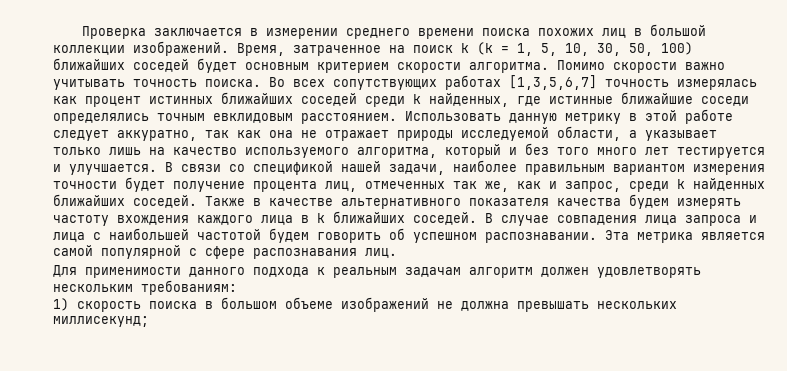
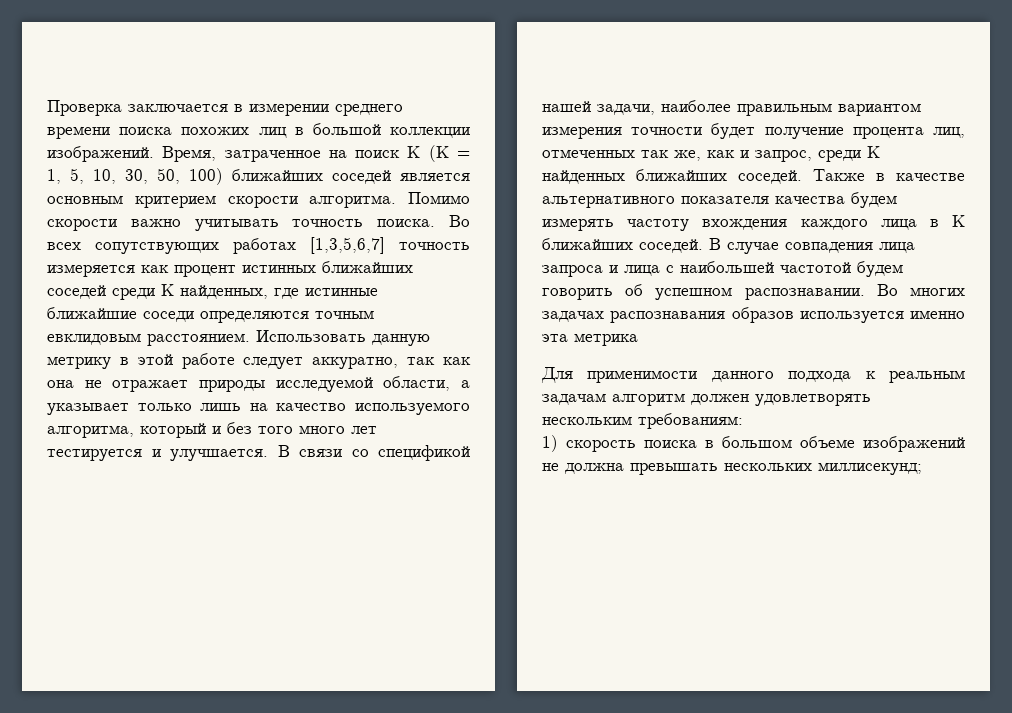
- Время, затраченное на поиск k (k = 1, 5, 10, 30, 50, 100) ближайших соседей будет основным критерием скорости алгоритма.
+ Время, затраченное на поиск K (K = 1, 5, 10, 30, 50, 100) ближайших соседей является основным критерием скорости алгоритма.
- Во всех сопутствующих работах [1,3,5,6,7] точность измерялась как процент истинных ближайших соседей среди k найденных, где истинные ближайшие соседи определялись точным евклидовым расстоянием.
+ Во всех сопутствующих работах [1,3,5,6,7] точность измеряется как процент истинных ближайших соседей среди K найденных, где истинные ближайшие соседи определяются точным евклидовым расстоянием.
- В связи со спецификой нашей задачи, наиболее правильным вариантом измерения точности будет получение процента лиц, отмеченных так же, как и запрос, среди k найденных ближайших соседей.
+ В связи со спецификой нашей задачи, наиболее правильным вариантом измерения точности будет получение процента лиц, отмеченных так же, как и запрос, среди K найденных ближайших соседей.
- Также в качестве альтернативного показателя качества будем измерять частоту вхождения каждого лица в k ближайших соседей.
+ Также в качестве альтернативного показателя качества будем измерять частоту вхождения каждого лица в K ближайших соседей.
- Эта метрика является самой популярной с сфере распознавания лиц.
+ Во многих задачах распознавания образов используется именно эта метрика

